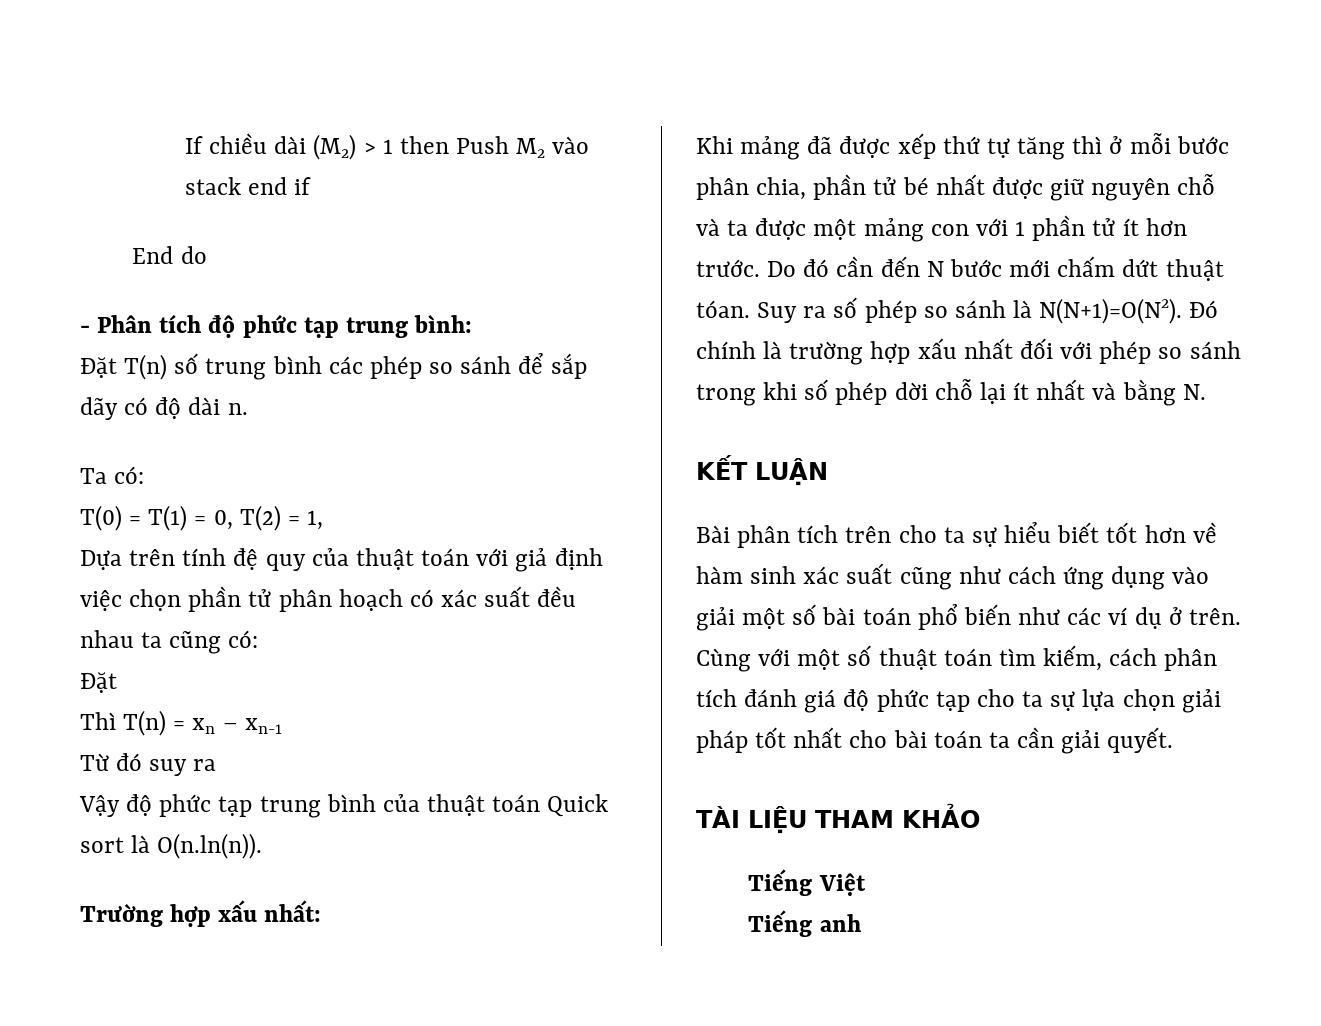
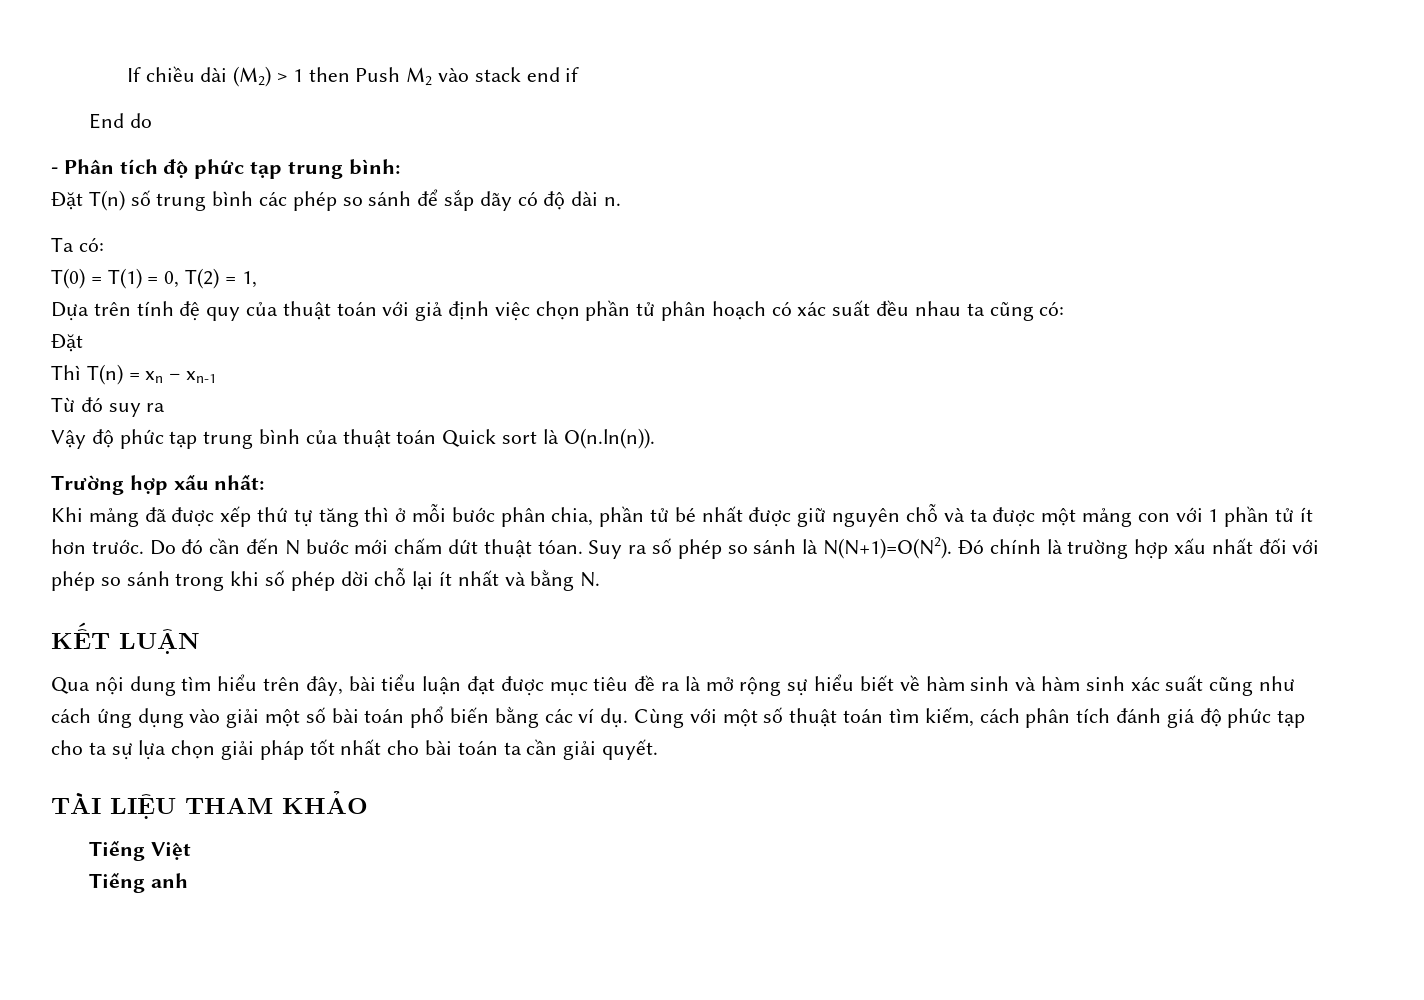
- Bài phân tích trên cho ta sự hiểu biết tốt hơn về hàm sinh xác suất cũng như cách ứng dụng vào giải một số bài toán phổ biến như các ví dụ ở trên.
+ Qua nội dung tìm hiểu trên đây, bài tiểu luận đạt được mục tiêu đề ra là mở rộng sự hiểu biết về hàm sinh và hàm sinh xác suất cũng như cách ứng dụng vào giải một số bài toán phổ biến bằng các ví dụ.

